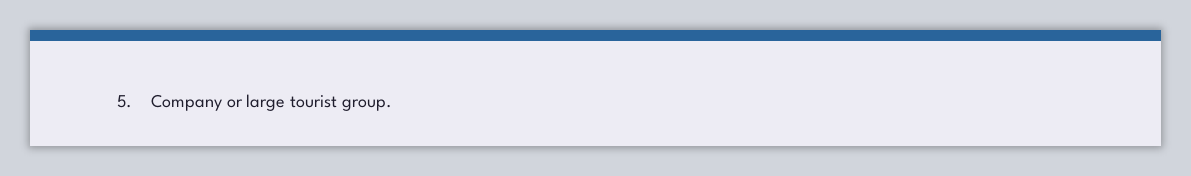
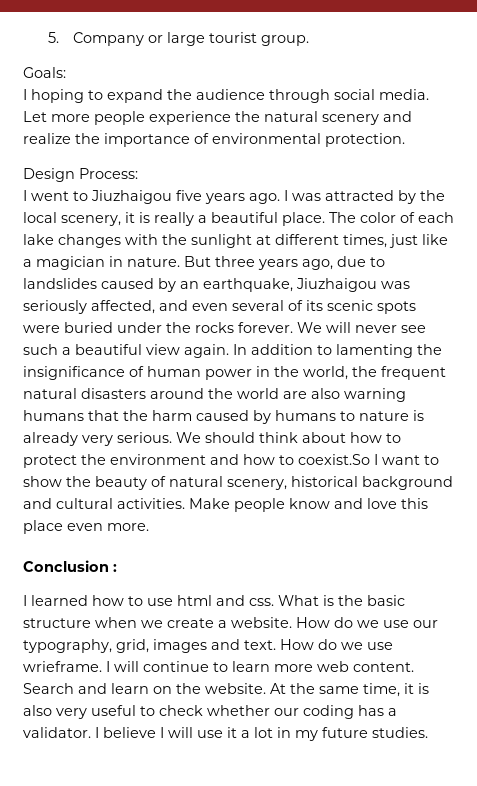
+ Goals:
+ I hoping to expand the audience through social media. Let more people experience the natural scenery and realize the importance of environmental protection.
+ Design Process:
+ I went to Jiuzhaigou five years ago. I was attracted by the local scenery, it is really a beautiful place. The color of each lake changes with the sunlight at different times, just like a magician in nature. But three years ago, due to landslides caused by an earthquake, Jiuzhaigou was seriously affected, and even several of its scenic spots were buried under the rocks forever. We will never see such a beautiful view again. In addition to lamenting the insignificance of human power in the world, the frequent natural disasters around the world are also warning humans that the harm caused by humans to nature is already very serious. We should think about how to protect the environment and how to coexist.So I want to show the beauty of natural scenery, historical background and cultural activities. Make people know and love this place even more.
+ Conclusion :
+ I learned how to use html and css. What is the basic structure when we create a website. How do we use our typography, grid, images and text. How do we use wrieframe. I will continue to learn more web content. Search and learn on the website. At the same time, it is also very useful to check whether our coding has a validator. I believe I will use it a lot in my future studies.

